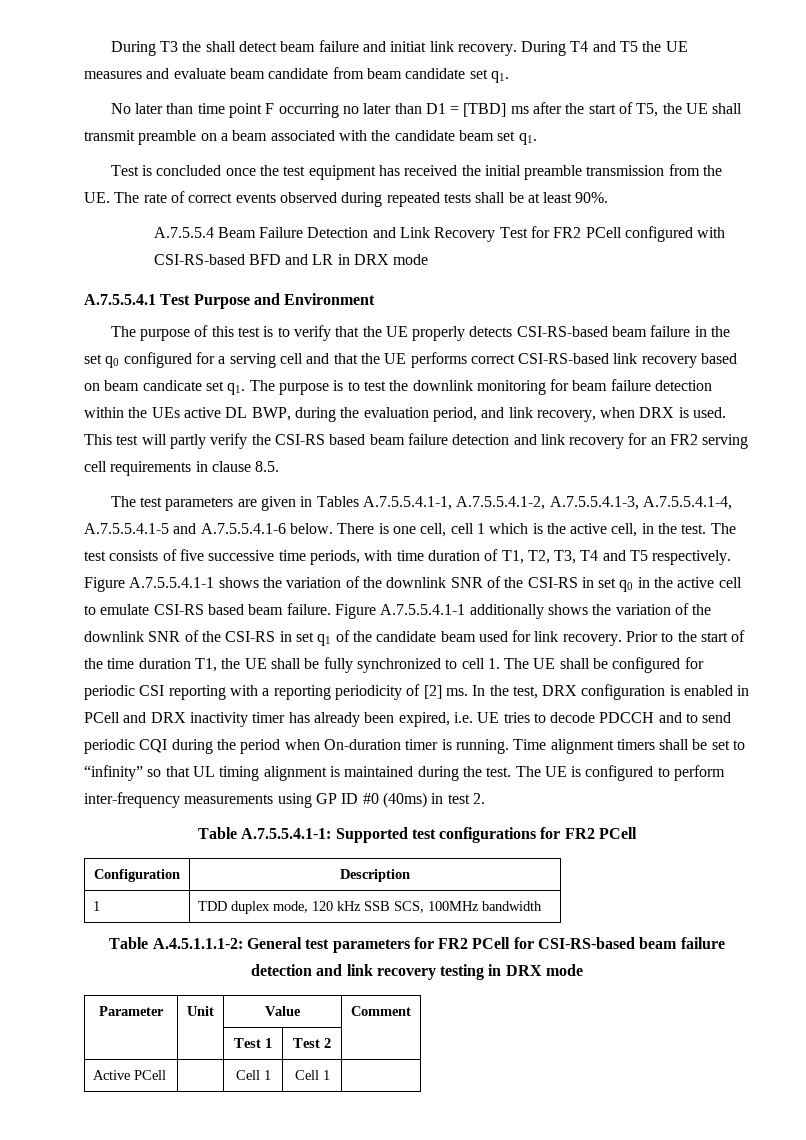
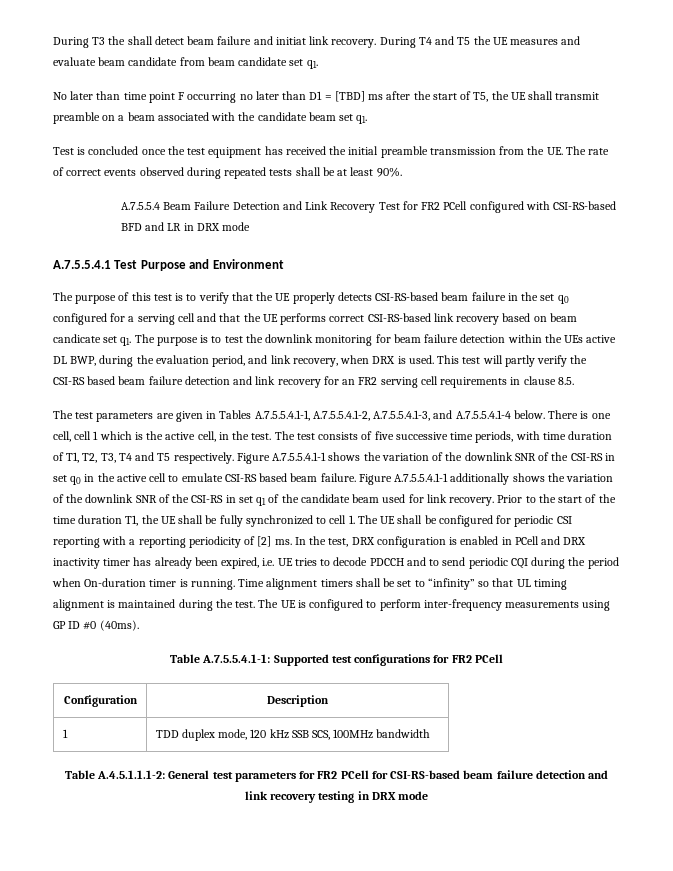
- The test parameters are given in Tables A.7.5.5.4.1-1, A.7.5.5.4.1-2, A.7.5.5.4.1-3, A.7.5.5.4.1-4, A.7.5.5.4.1-5 and A.7.5.5.4.1-6 below.
+ The test parameters are given in Tables A.7.5.5.4.1-1, A.7.5.5.4.1-2, A.7.5.5.4.1-3, and A.7.5.5.4.1-4 below.
- The UE is configured to perform inter-frequency measurements using GP ID #0 (40ms) in test 2.
+ The UE is configured to perform inter-frequency measurements using GP ID #0 (40ms).
- Parameter | Unit | Value | Comment
- | | Test 1 | Test 2 |
- Active PCell | | Cell 1 | Cell 1 |

